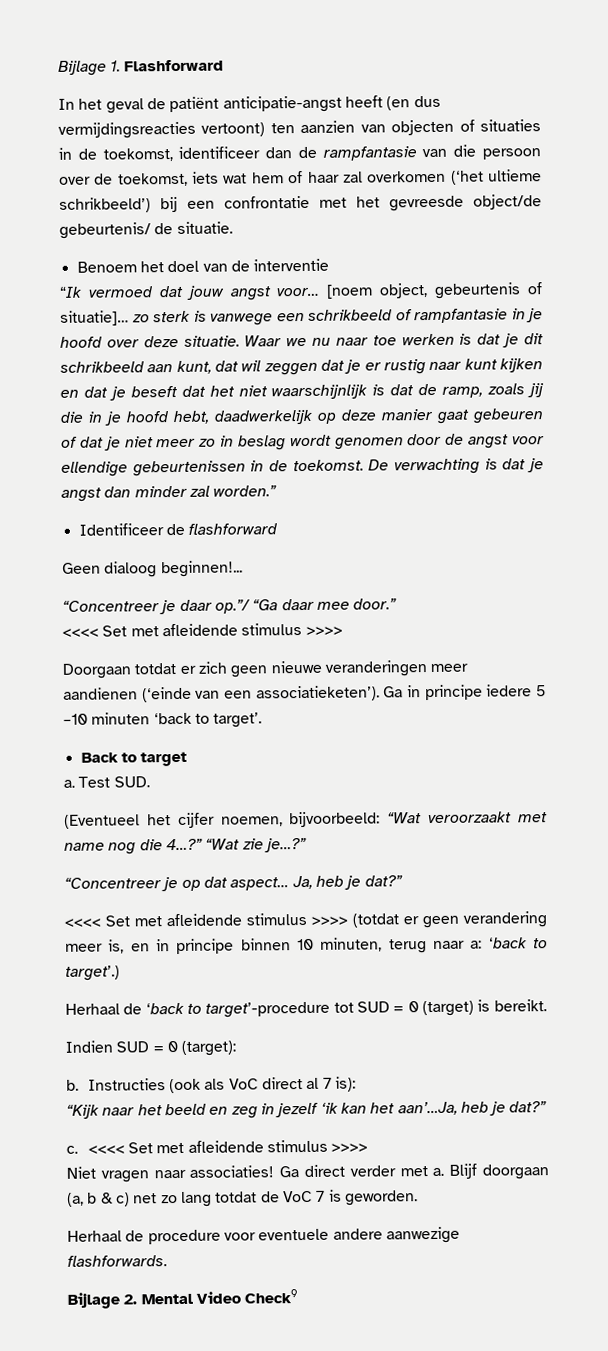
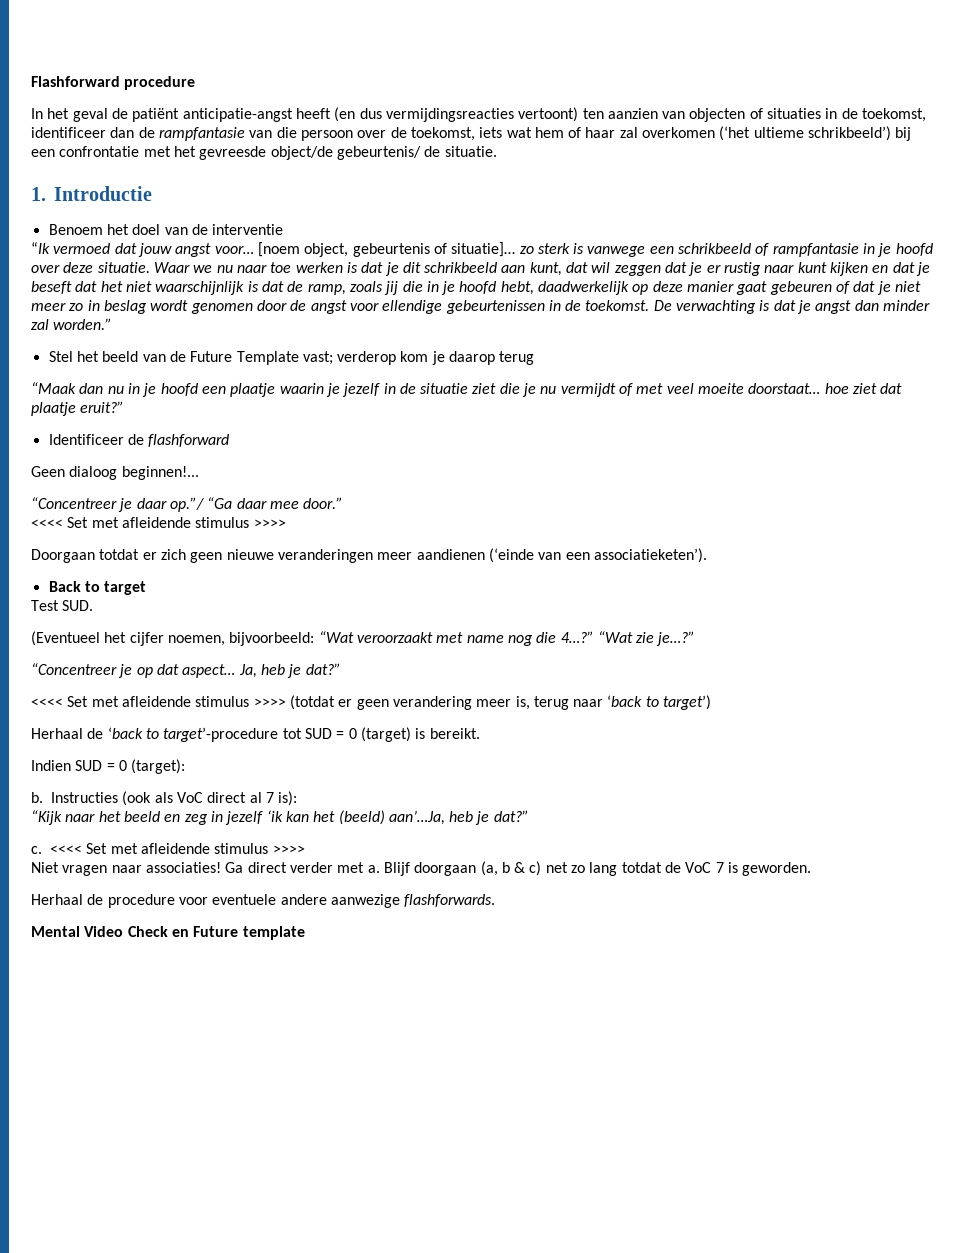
- Bijlage 1. Flashforward
+ Flashforward procedure
+ 1. Introductie
+ Stel het beeld van de Future Template vast; verderop kom je daarop terug
+ “Maak dan nu in je hoofd een plaatje waarin je jezelf in de situatie ziet die je nu vermijdt of met veel moeite doorstaat… hoe ziet dat plaatje eruit?”
- Ga in principe iedere 5 –10 minuten ‘back to target’.
  Back to target
- a. Test SUD.
+ Test SUD.
- <<<< Set met afleidende stimulus >>>> (totdat er geen verandering meer is, en in principe binnen 10 minuten, terug naar a: ‘back to target’.)
+ <<<< Set met afleidende stimulus >>>> (totdat er geen verandering meer is, terug naar ‘back to target’)
- “Kijk naar het beeld en zeg in jezelf ‘ik kan het aan’…Ja, heb je dat?”
+ “Kijk naar het beeld en zeg in jezelf ‘ik kan het (beeld) aan’…Ja, heb je dat?”
- Bijlage 2. Mental Video Check9
+ Mental Video Check en Future template

